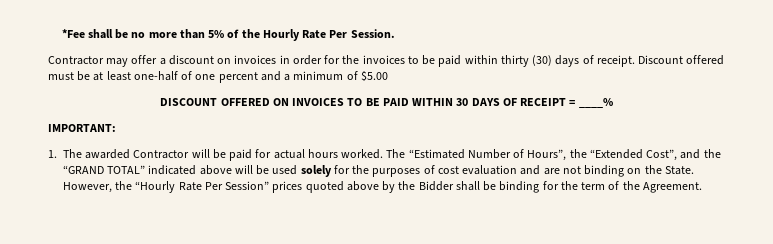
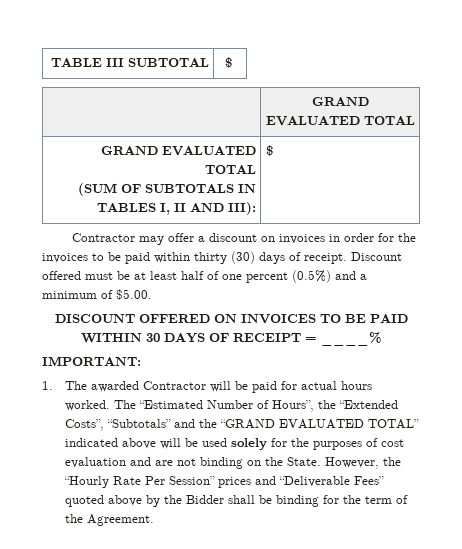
- *Fee shall be no more than 5% of the Hourly Rate Per Session.
+ TABLE III SUBTOTAL | $
+ | GRAND EVALUATED TOTAL
+ GRAND EVALUATED TOTAL
+ (SUM OF SUBTOTALS IN TABLES I, II AND III): | $
- Discount offered must be at least one-half of one percent and a minimum of $5.00
+ Discount offered must be at least half of one percent (0.5%) and a minimum of $5.00.
- The “Estimated Number of Hours”, the “Extended Cost”, and the “GRAND TOTAL” indicated above will be used solely for the purposes of cost evaluation and are not binding on the State.
+ The “Estimated Number of Hours”, the “Extended Costs”, “Subtotals” and the “GRAND EVALUATED TOTAL” indicated above will be used solely for the purposes of cost evaluation and are not binding on the State.
- However, the “Hourly Rate Per Session” prices quoted above by the Bidder shall be binding for the term of the Agreement.
+ However, the “Hourly Rate Per Session” prices and “Deliverable Fees” quoted above by the Bidder shall be binding for the term of the Agreement.

